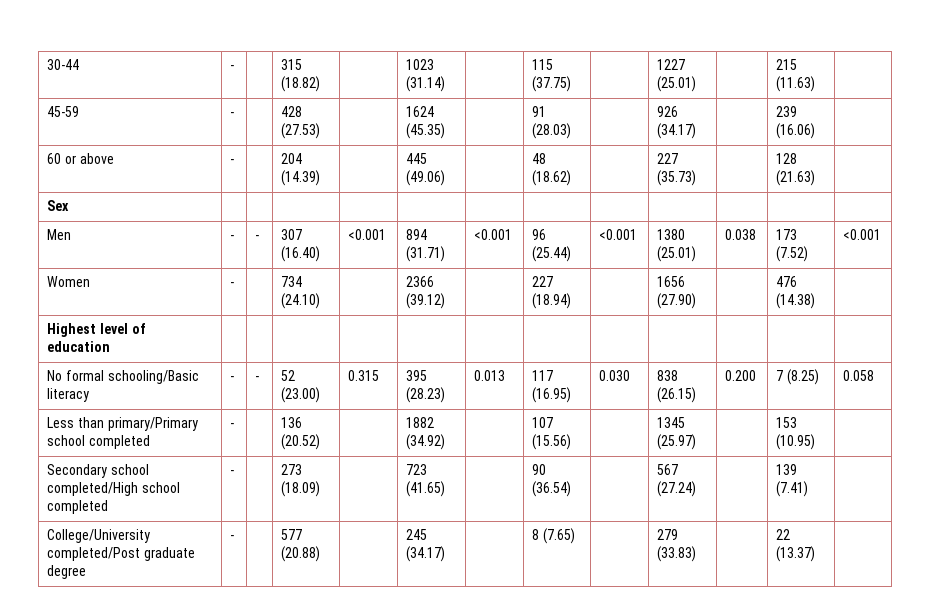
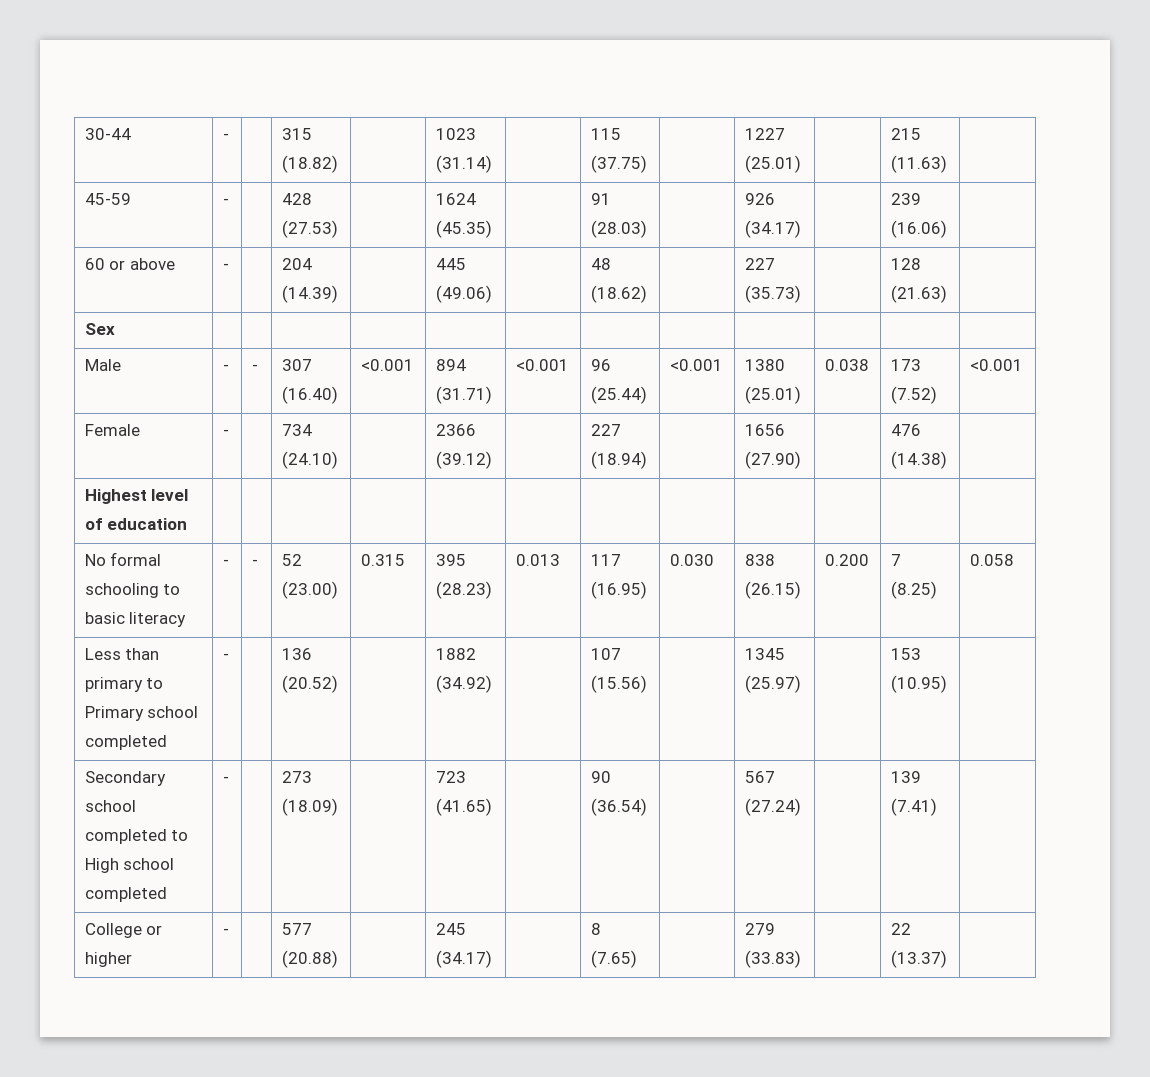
- Men | - | - | 307 (16.40) | <0.001 | 894 (31.71) | <0.001 | 96 (25.44) | <0.001 | 1380 (25.01) | 0.038 | 173 (7.52) | <0.001
+ Male | - | - | 307 (16.40) | <0.001 | 894 (31.71) | <0.001 | 96 (25.44) | <0.001 | 1380 (25.01) | 0.038 | 173 (7.52) | <0.001
- Women | - | | 734 (24.10) | | 2366 (39.12) | | 227 (18.94) | | 1656 (27.90) | | 476 (14.38) |
+ Female | - | | 734 (24.10) | | 2366 (39.12) | | 227 (18.94) | | 1656 (27.90) | | 476 (14.38) |
- No formal schooling/Basic literacy | - | - | 52 (23.00) | 0.315 | 395 (28.23) | 0.013 | 117 (16.95) | 0.030 | 838 (26.15) | 0.200 | 7 (8.25) | 0.058
+ No formal schooling to basic literacy | - | - | 52 (23.00) | 0.315 | 395 (28.23) | 0.013 | 117 (16.95) | 0.030 | 838 (26.15) | 0.200 | 7 (8.25) | 0.058
- Less than primary/Primary school completed | - | | 136 (20.52) | | 1882 (34.92) | | 107 (15.56) | | 1345 (25.97) | | 153 (10.95) |
+ Less than primary to Primary school completed | - | | 136 (20.52) | | 1882 (34.92) | | 107 (15.56) | | 1345 (25.97) | | 153 (10.95) |
- Secondary school completed/High school completed | - | | 273 (18.09) | | 723 (41.65) | | 90 (36.54) | | 567 (27.24) | | 139 (7.41) |
+ Secondary school completed to High school completed | - | | 273 (18.09) | | 723 (41.65) | | 90 (36.54) | | 567 (27.24) | | 139 (7.41) |
- College/University completed/Post graduate degree | - | | 577 (20.88) | | 245 (34.17) | | 8 (7.65) | | 279 (33.83) | | 22 (13.37) |
+ College or higher | - | | 577 (20.88) | | 245 (34.17) | | 8 (7.65) | | 279 (33.83) | | 22 (13.37) |

